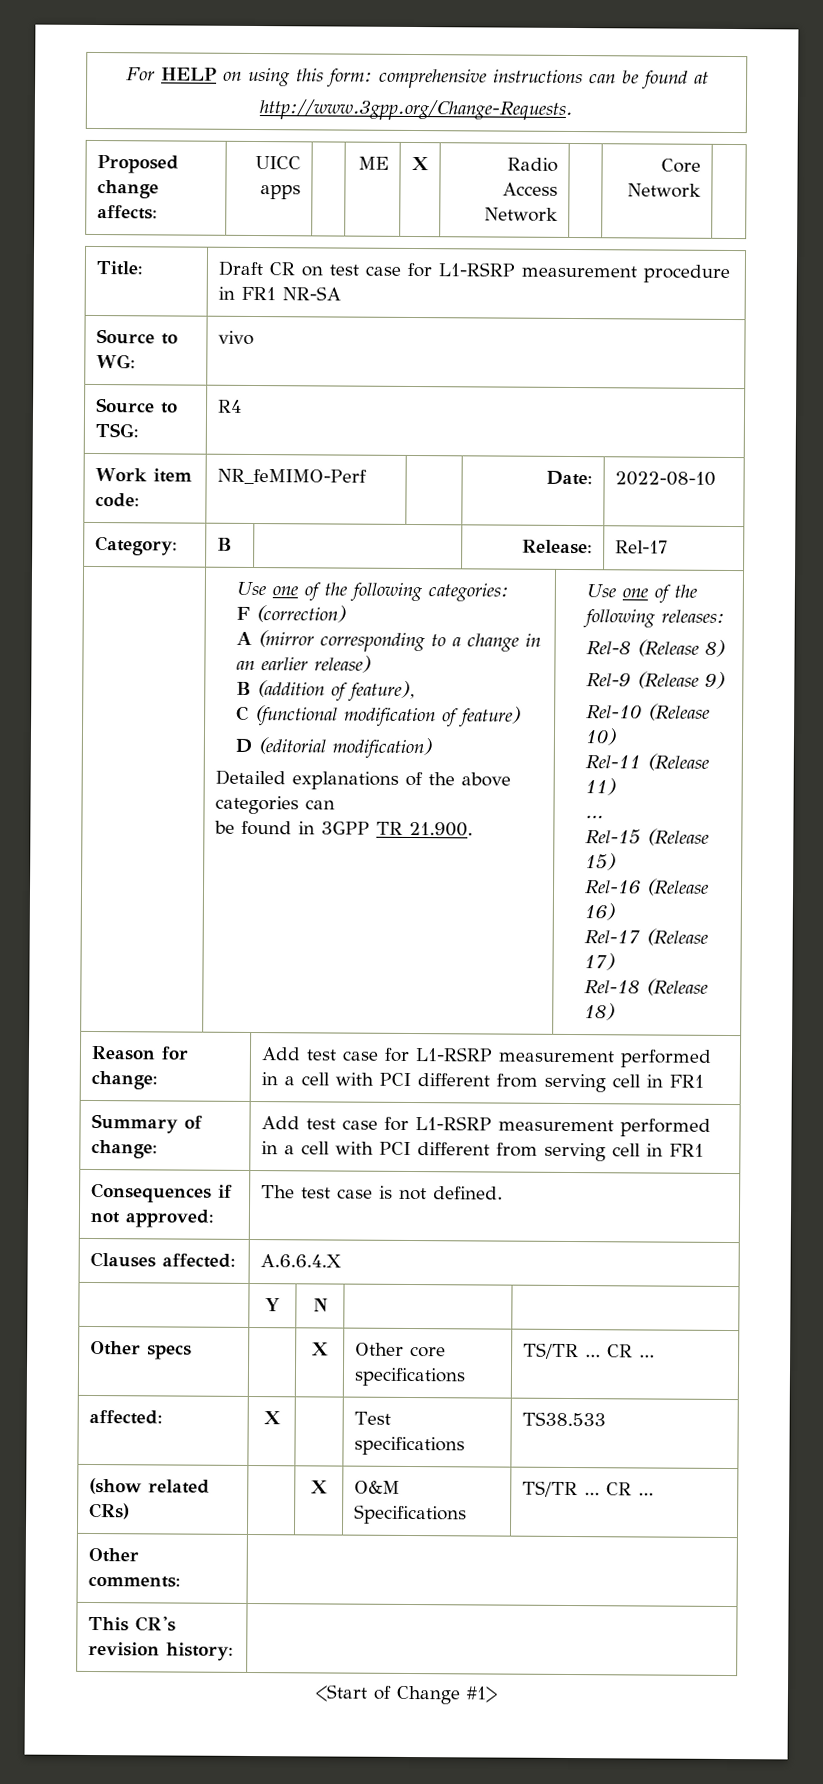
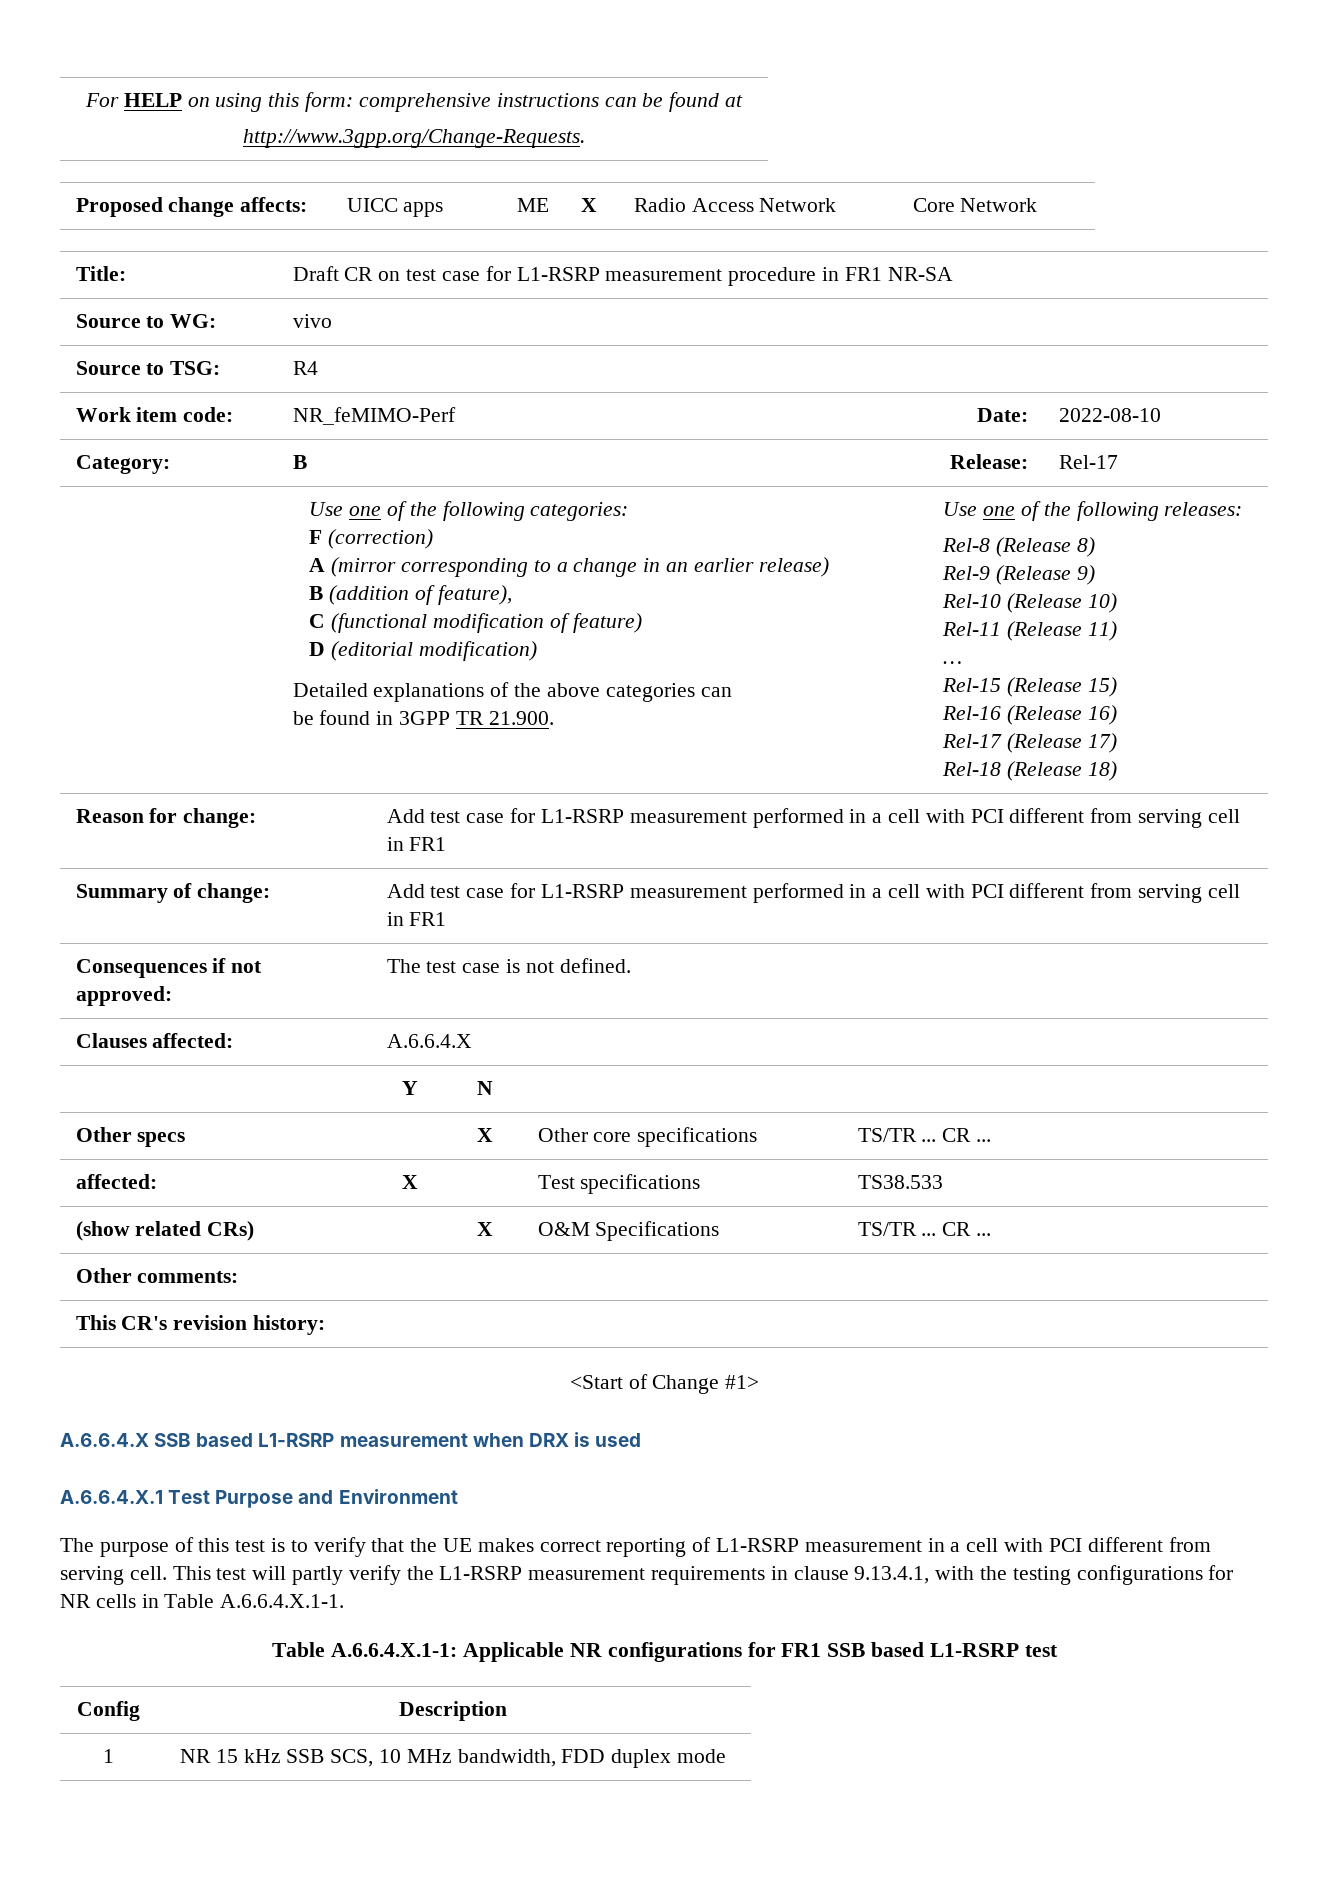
+ A.6.6.4.X SSB based L1-RSRP measurement when DRX is used
+ A.6.6.4.X.1 Test Purpose and Environment
+ The purpose of this test is to verify that the UE makes correct reporting of L1-RSRP measurement in a cell with PCI different from serving cell. This test will partly verify the L1-RSRP measurement requirements in clause 9.13.4.1, with the testing configurations for NR cells in Table A.6.6.4.X.1-1.
+ Table A.6.6.4.X.1-1: Applicable NR configurations for FR1 SSB based L1-RSRP test
+ Config | Description
+ 1 | NR 15 kHz SSB SCS, 10 MHz bandwidth, FDD duplex mode

